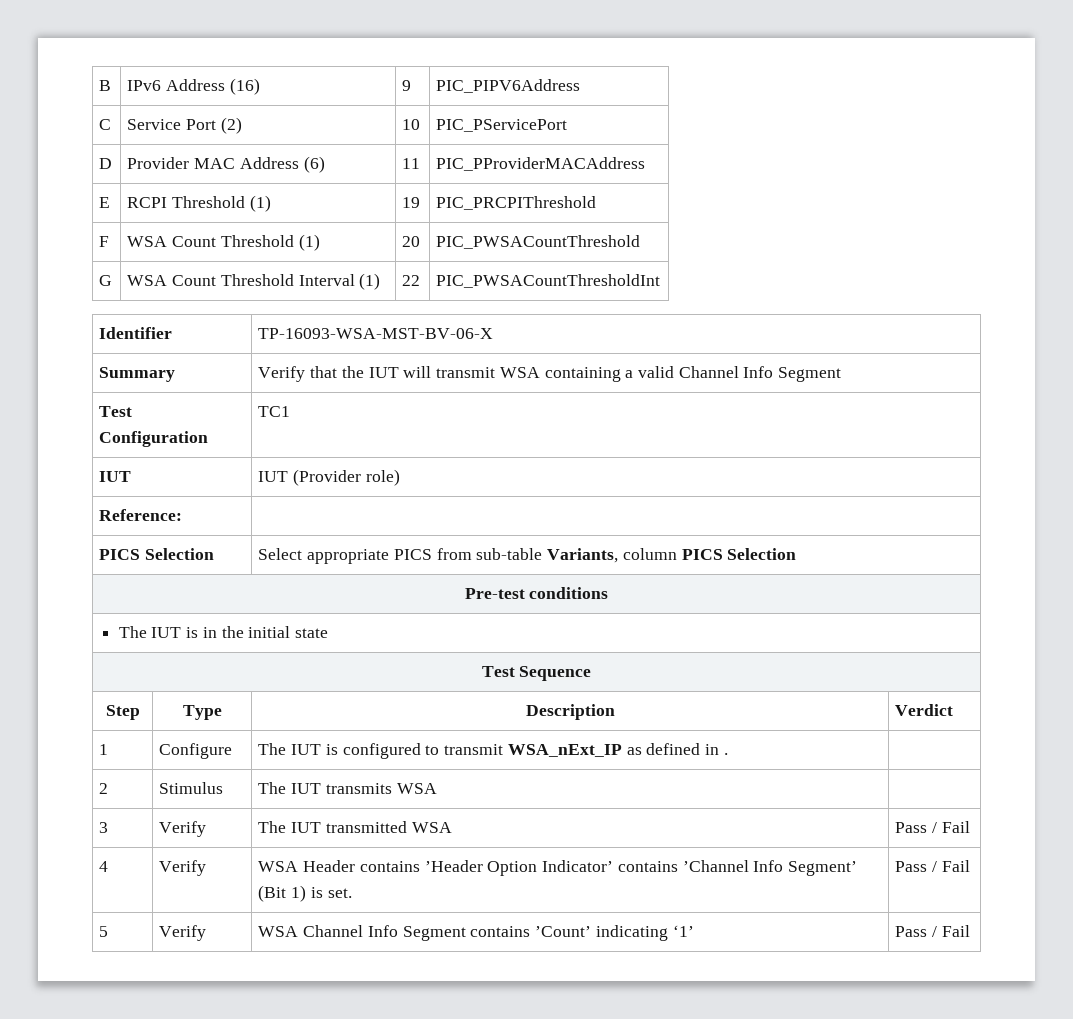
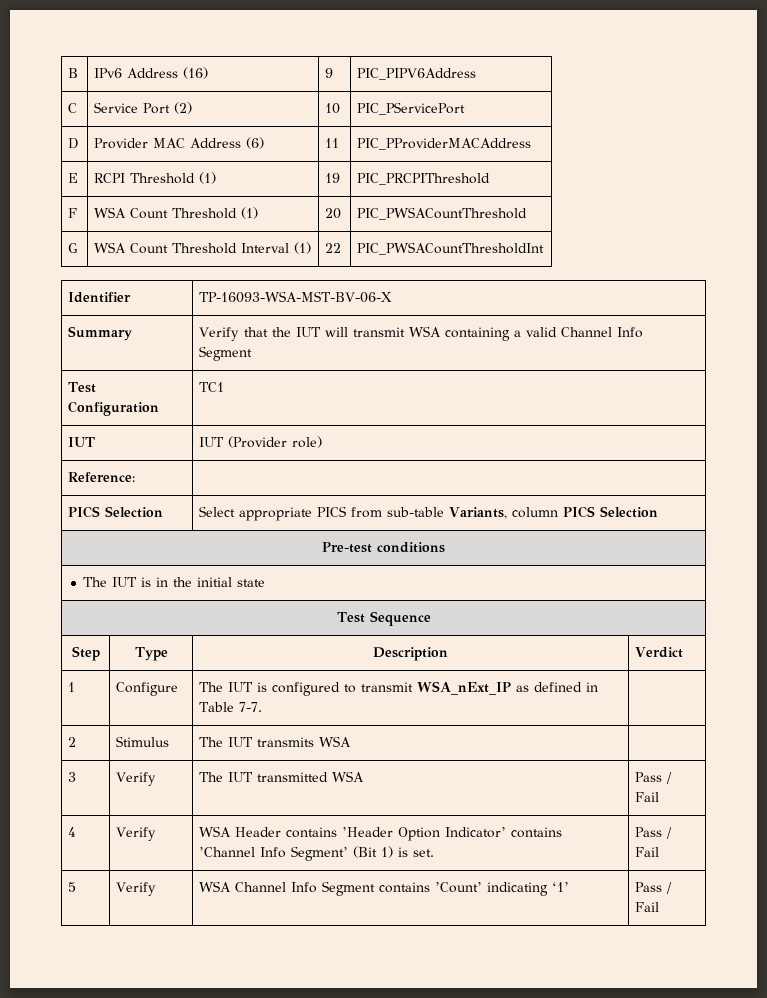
- 1 | Configure | The IUT is configured to transmit WSA_nExt_IP as defined in . |
+ 1 | Configure | The IUT is configured to transmit WSA_nExt_IP as defined in Table 7-7. |

